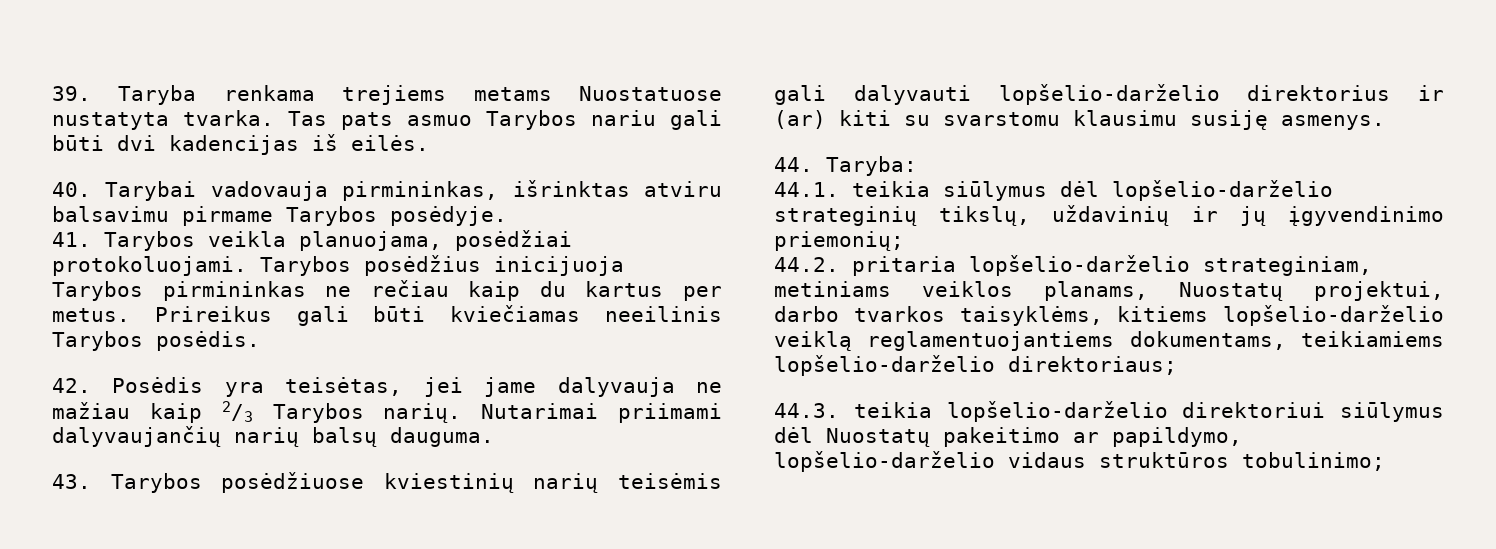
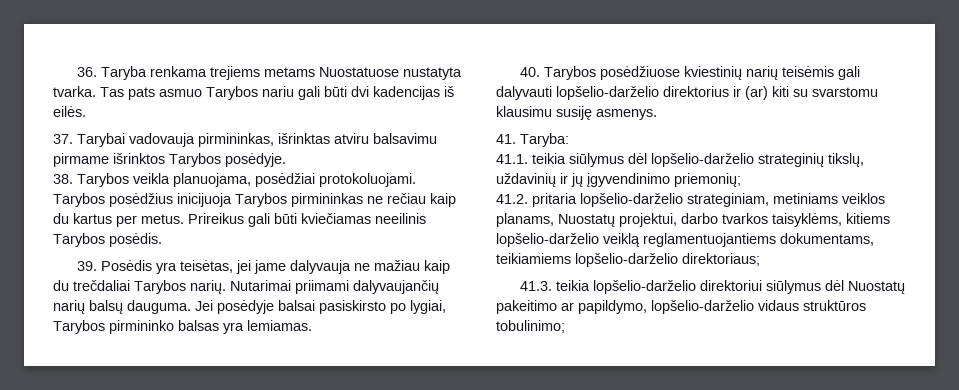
- 39. Taryba renkama trejiems metams Nuostatuose nustatyta tvarka.
+ 36. Taryba renkama trejiems metams Nuostatuose nustatyta tvarka.
- 40. Tarybai vadovauja pirmininkas, išrinktas atviru balsavimu pirmame Tarybos posėdyje.
+ 37. Tarybai vadovauja pirmininkas, išrinktas atviru balsavimu pirmame išrinktos Tarybos posėdyje.
- 41. Tarybos veikla planuojama, posėdžiai protokoluojami.
+ 38. Tarybos veikla planuojama, posėdžiai protokoluojami.
- 42. Posėdis yra teisėtas, jei jame dalyvauja ne mažiau kaip 2/3 Tarybos narių.
+ 39. Posėdis yra teisėtas, jei jame dalyvauja ne mažiau kaip du trečdaliai Tarybos narių.
- Nutarimai priimami dalyvaujančių narių balsų dauguma.
- 43. Tarybos posėdžiuose kviestinių narių teisėmis gali dalyvauti lopšelio-darželio direktorius ir (ar) kiti su svarstomu klausimu susiję asmenys.
+ Nutarimai priimami dalyvaujančių narių balsų dauguma. Jei posėdyje balsai pasiskirsto po lygiai, Tarybos pirmininko balsas yra lemiamas.
+ 40. Tarybos posėdžiuose kviestinių narių teisėmis gali dalyvauti lopšelio-darželio direktorius ir (ar) kiti su svarstomu klausimu susiję asmenys.
- 44. Taryba:
+ 41. Taryba:
- 44.1. teikia siūlymus dėl lopšelio-darželio strateginių tikslų, uždavinių ir jų įgyvendinimo priemonių;
+ 41.1. teikia siūlymus dėl lopšelio-darželio strateginių tikslų, uždavinių ir jų įgyvendinimo priemonių;
- 44.2. pritaria lopšelio-darželio strateginiam, metiniams veiklos planams, Nuostatų projektui, darbo tvarkos taisyklėms, kitiems lopšelio-darželio veiklą reglamentuojantiems dokumentams, teikiamiems lopšelio-darželio direktoriaus;
+ 41.2. pritaria lopšelio-darželio strateginiam, metiniams veiklos planams, Nuostatų projektui, darbo tvarkos taisyklėms, kitiems lopšelio-darželio veiklą reglamentuojantiems dokumentams, teikiamiems lopšelio-darželio direktoriaus;
- 44.3. teikia lopšelio-darželio direktoriui siūlymus dėl Nuostatų pakeitimo ar papildymo, lopšelio-darželio vidaus struktūros tobulinimo;
+ 41.3. teikia lopšelio-darželio direktoriui siūlymus dėl Nuostatų pakeitimo ar papildymo, lopšelio-darželio vidaus struktūros tobulinimo;

